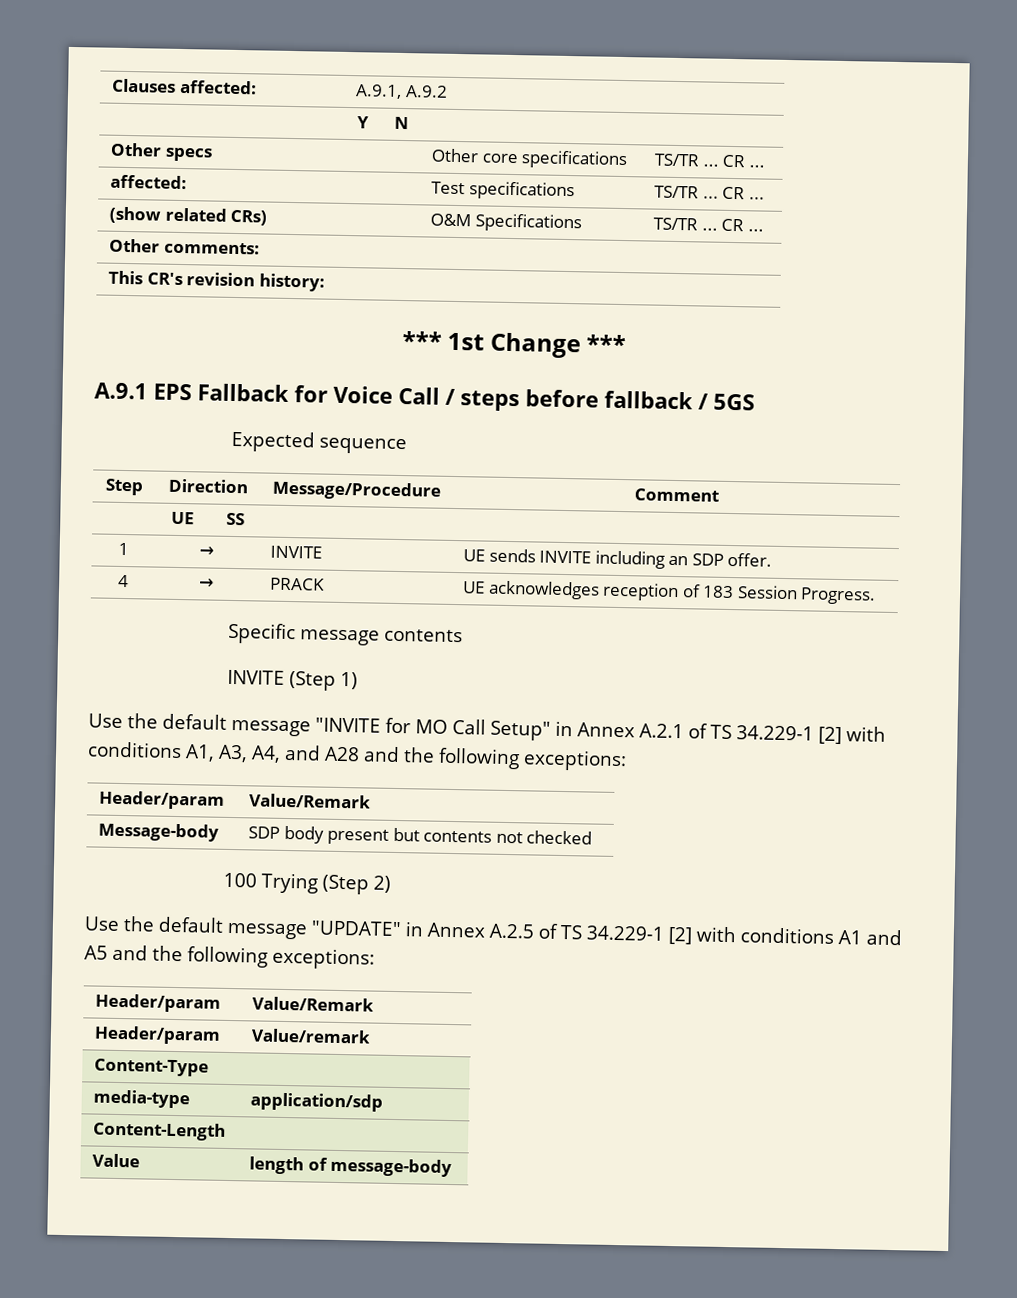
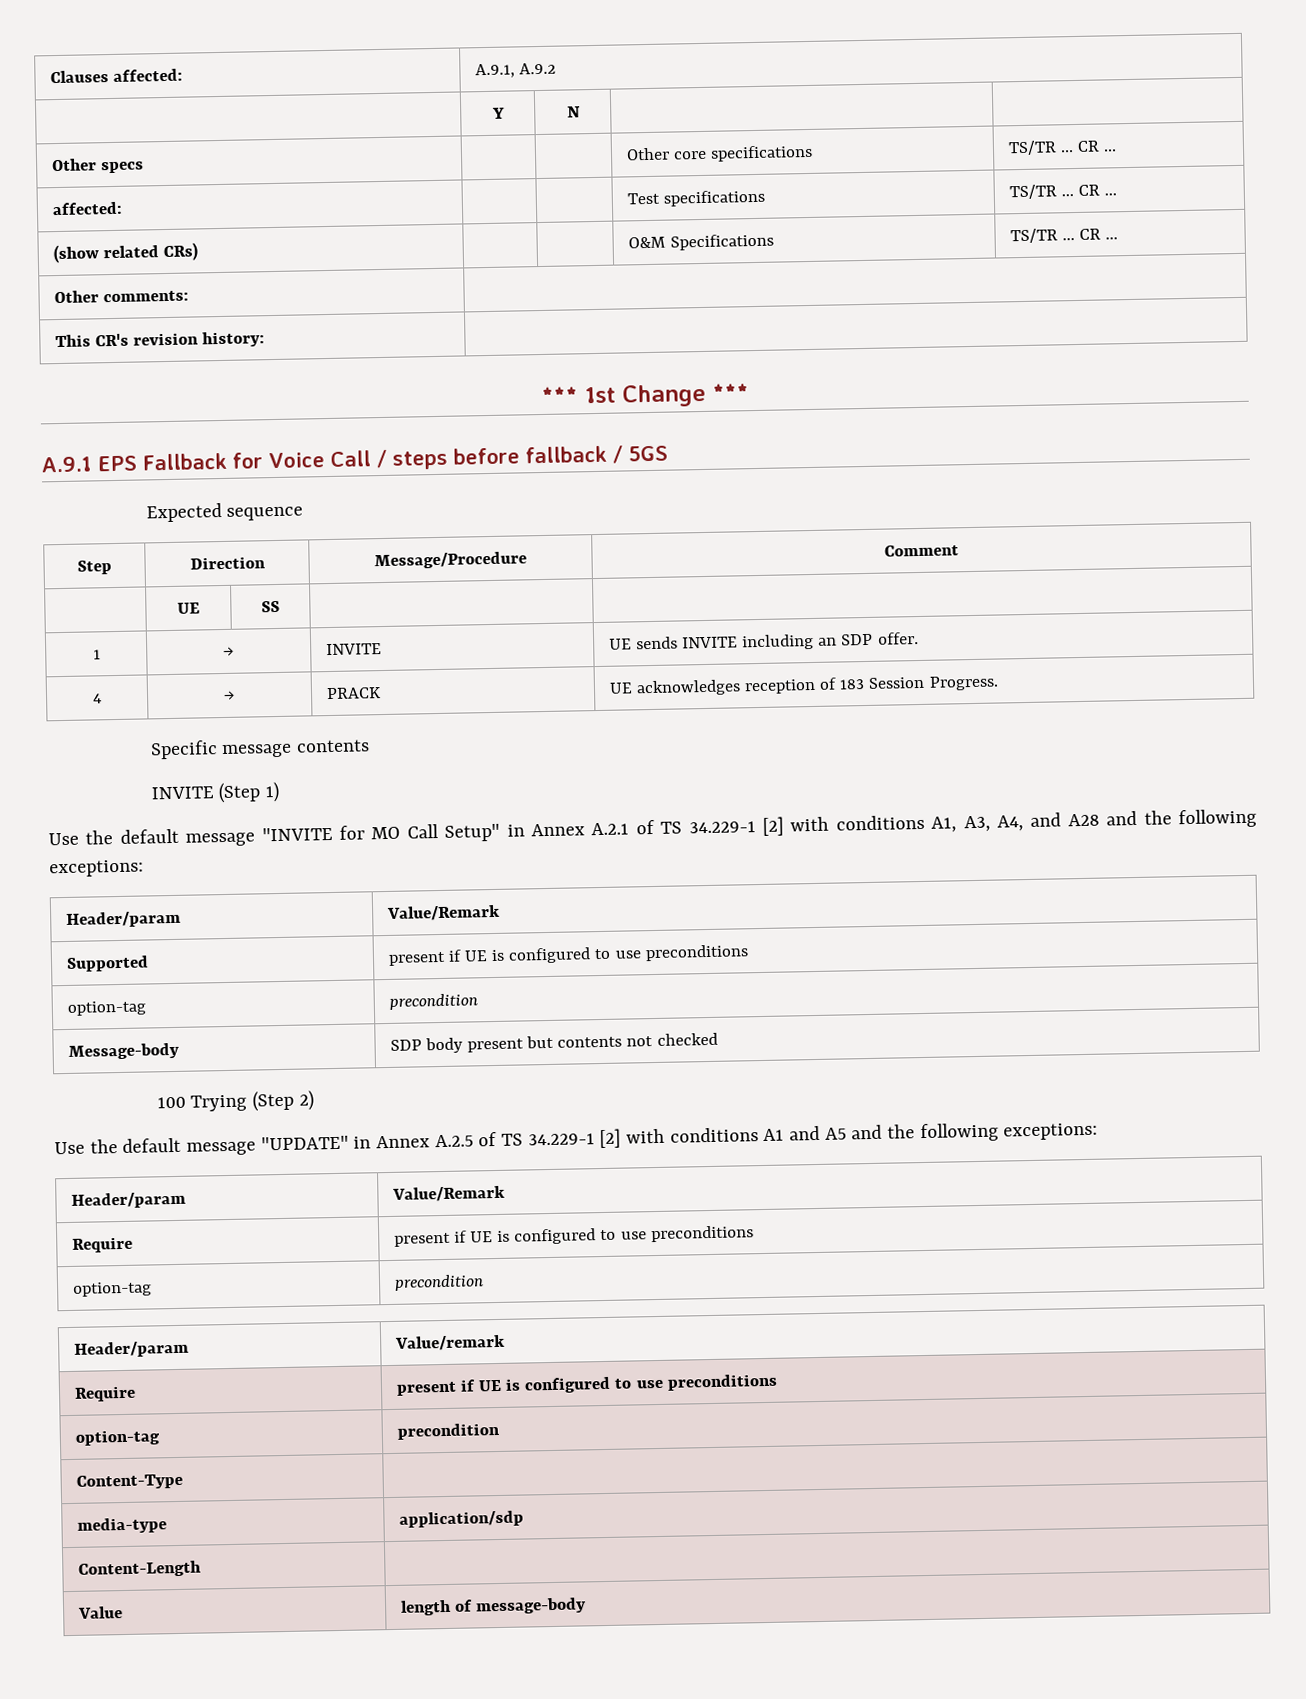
+ Supported | present if UE is configured to use preconditions
+ option-tag | precondition
  Use the default message "UPDATE" in Annex A.2.5 of TS 34.229-1 [2] with conditions A1 and A5 and the following exceptions:
  Header/param | Value/Remark
+ Require | present if UE is configured to use preconditions
+ option-tag | precondition
  Header/param | Value/remark
+ Require | present if UE is configured to use preconditions
+ option-tag | precondition

